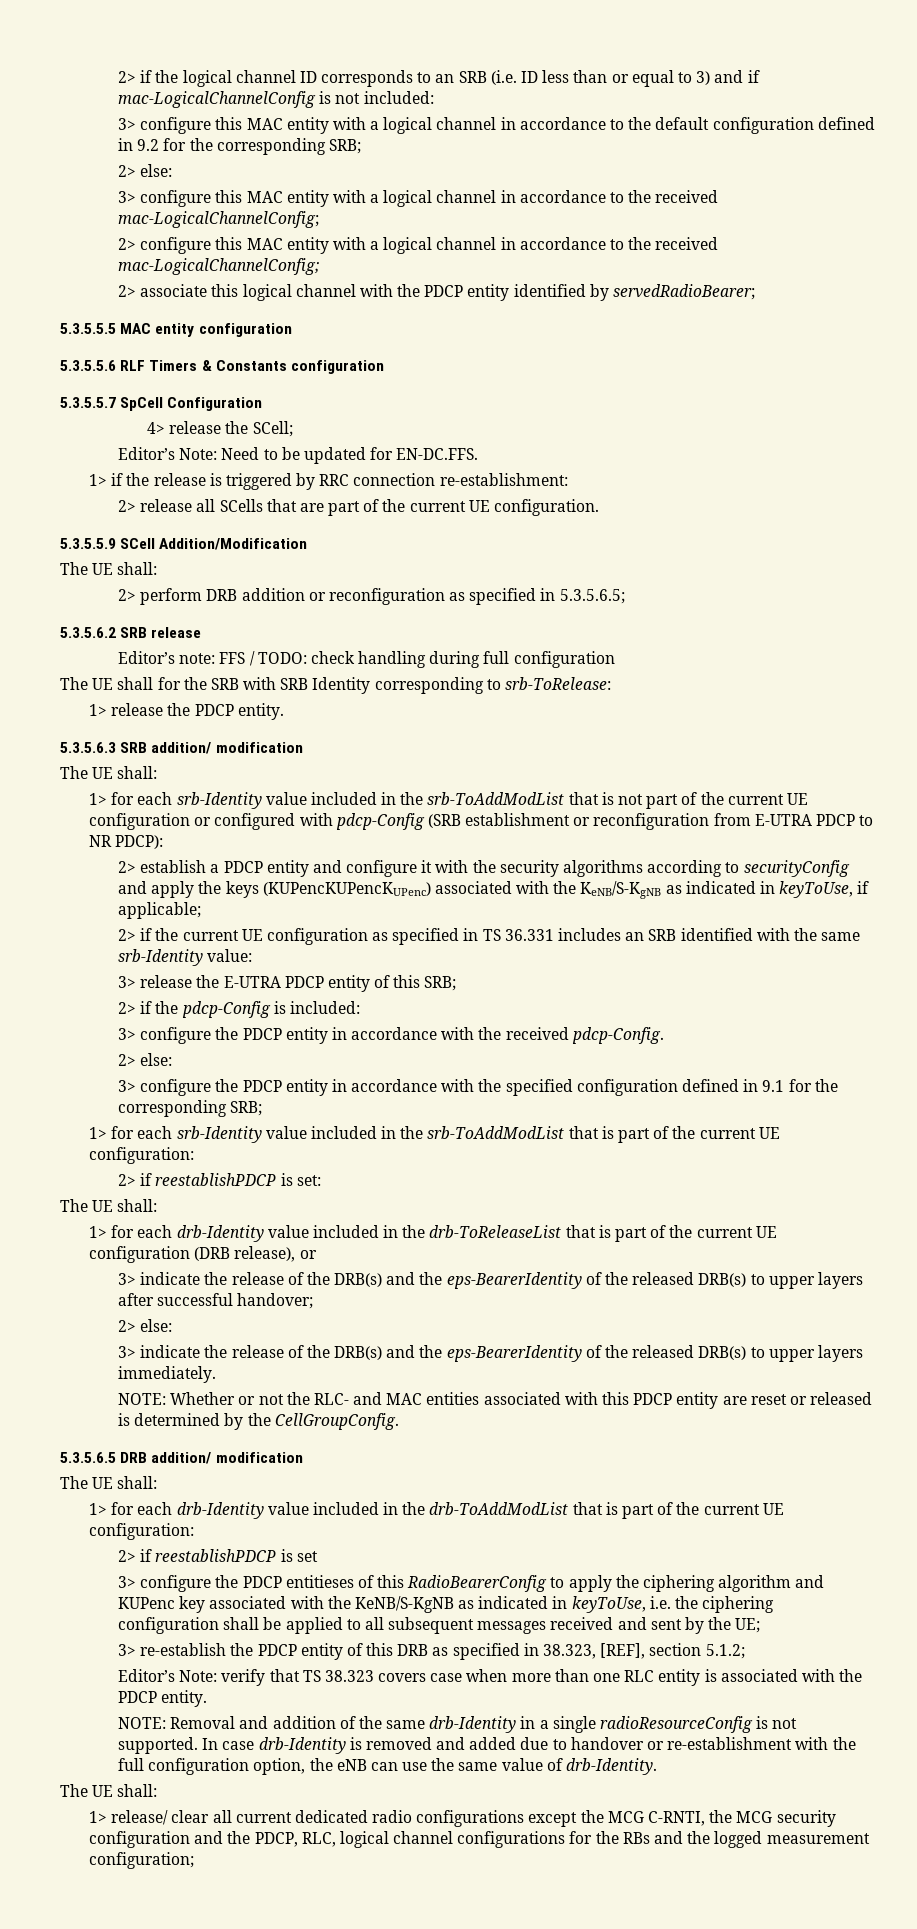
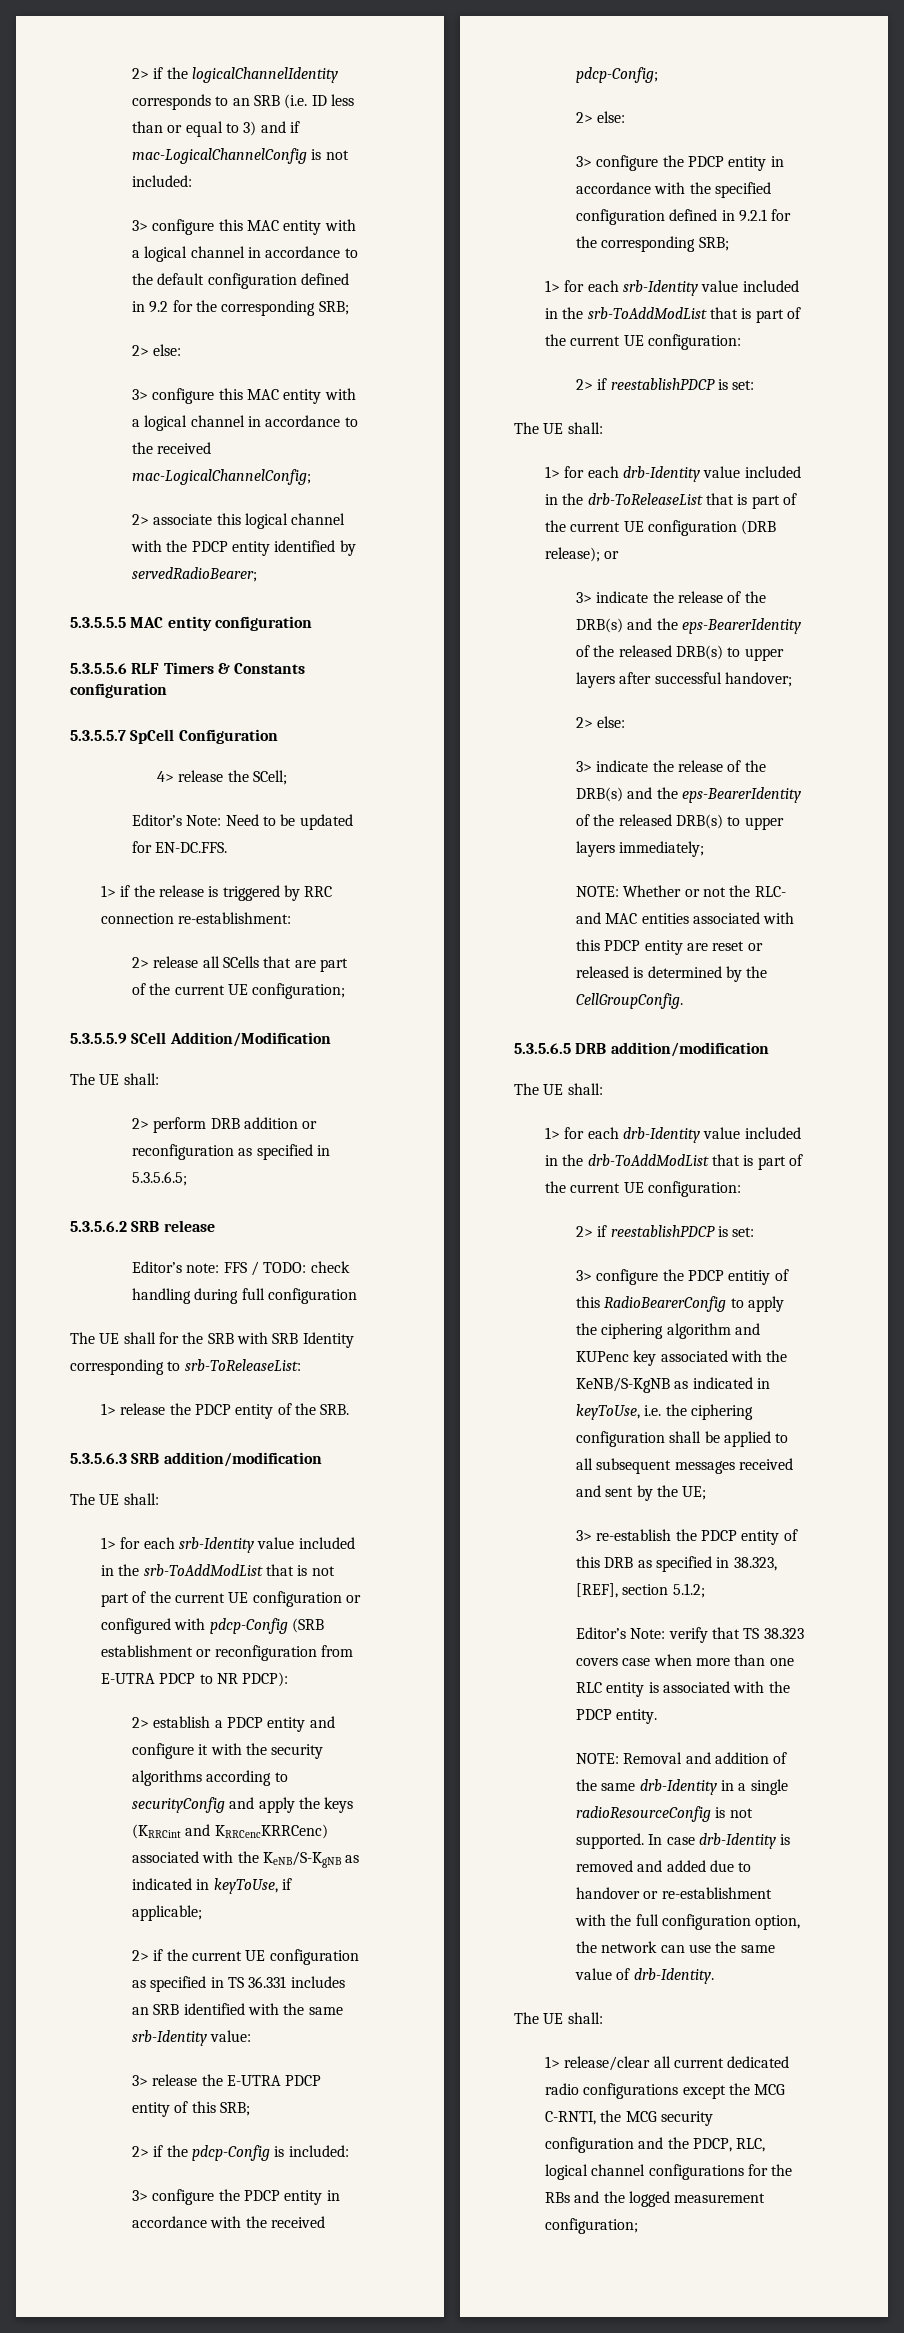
- 2> if the logical channel ID corresponds to an SRB (i.e. ID less than or equal to 3) and if mac-LogicalChannelConfig is not included:
+ 2> if the logicalChannelIdentity corresponds to an SRB (i.e. ID less than or equal to 3) and if mac-LogicalChannelConfig is not included:
- 2> configure this MAC entity with a logical channel in accordance to the received mac-LogicalChannelConfig;
- 2> release all SCells that are part of the current UE configuration.
+ 2> release all SCells that are part of the current UE configuration;
- The UE shall for the SRB with SRB Identity corresponding to srb-ToRelease:
+ The UE shall for the SRB with SRB Identity corresponding to srb-ToReleaseList:
- 1> release the PDCP entity.
+ 1> release the PDCP entity of the SRB.
- 5.3.5.6.3 SRB addition/ modification
+ 5.3.5.6.3 SRB addition/modification
- 2> establish a PDCP entity and configure it with the security algorithms according to securityConfig and apply the keys (KUPencKUPencKUPenc) associated with the KeNB/S-KgNB as indicated in keyToUse, if applicable;
+ 2> establish a PDCP entity and configure it with the security algorithms according to securityConfig and apply the keys (KRRCint and KRRCencKRRCenc) associated with the KeNB/S-KgNB as indicated in keyToUse, if applicable;
- 3> configure the PDCP entity in accordance with the received pdcp-Config.
+ 3> configure the PDCP entity in accordance with the received pdcp-Config;
- 3> configure the PDCP entity in accordance with the specified configuration defined in 9.1 for the corresponding SRB;
+ 3> configure the PDCP entity in accordance with the specified configuration defined in 9.2.1 for the corresponding SRB;
- 1> for each drb-Identity value included in the drb-ToReleaseList that is part of the current UE configuration (DRB release), or
+ 1> for each drb-Identity value included in the drb-ToReleaseList that is part of the current UE configuration (DRB release); or
- 3> indicate the release of the DRB(s) and the eps-BearerIdentity of the released DRB(s) to upper layers immediately.
+ 3> indicate the release of the DRB(s) and the eps-BearerIdentity of the released DRB(s) to upper layers immediately;
- 5.3.5.6.5 DRB addition/ modification
+ 5.3.5.6.5 DRB addition/modification
  1> for each drb-Identity value included in the drb-ToAddModList that is part of the current UE configuration:
- 2> if reestablishPDCP is set
- 3> configure the PDCP entitieses of this RadioBearerConfig to apply the ciphering algorithm and KUPenc key associated with the KeNB/S-KgNB as indicated in keyToUse, i.e. the ciphering configuration shall be applied to all subsequent messages received and sent by the UE;
+ 2> if reestablishPDCP is set:
+ 3> configure the PDCP entitiy of this RadioBearerConfig to apply the ciphering algorithm and KUPenc key associated with the KeNB/S-KgNB as indicated in keyToUse, i.e. the ciphering configuration shall be applied to all subsequent messages received and sent by the UE;
- In case drb-Identity is removed and added due to handover or re-establishment with the full configuration option, the eNB can use the same value of drb-Identity.
+ In case drb-Identity is removed and added due to handover or re-establishment with the full configuration option, the network can use the same value of drb-Identity.
- 1> release/ clear all current dedicated radio configurations except the MCG C-RNTI, the MCG security configuration and the PDCP, RLC, logical channel configurations for the RBs and the logged measurement configuration;
+ 1> release/clear all current dedicated radio configurations except the MCG C-RNTI, the MCG security configuration and the PDCP, RLC, logical channel configurations for the RBs and the logged measurement configuration;

